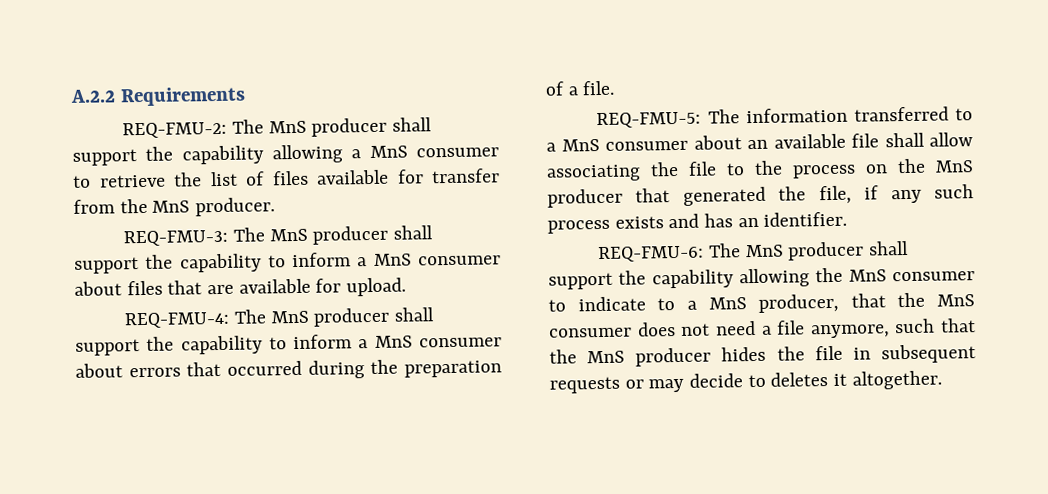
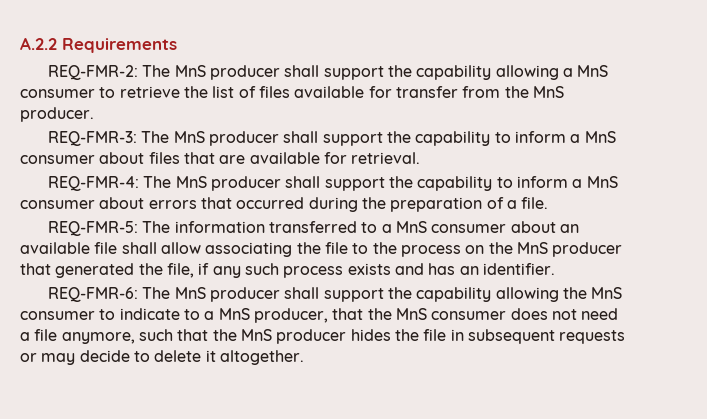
- REQ-FMU-2: The MnS producer shall support the capability allowing a MnS consumer to retrieve the list of files available for transfer from the MnS producer.
+ REQ-FMR-2: The MnS producer shall support the capability allowing a MnS consumer to retrieve the list of files available for transfer from the MnS producer.
- REQ-FMU-3: The MnS producer shall support the capability to inform a MnS consumer about files that are available for upload.
- REQ-FMU-4: The MnS producer shall support the capability to inform a MnS consumer about errors that occurred during the preparation of a file.
+ REQ-FMR-3: The MnS producer shall support the capability to inform a MnS consumer about files that are available for retrieval.
+ REQ-FMR-4: The MnS producer shall support the capability to inform a MnS consumer about errors that occurred during the preparation of a file.
- REQ-FMU-5: The information transferred to a MnS consumer about an available file shall allow associating the file to the process on the MnS producer that generated the file, if any such process exists and has an identifier.
+ REQ-FMR-5: The information transferred to a MnS consumer about an available file shall allow associating the file to the process on the MnS producer that generated the file, if any such process exists and has an identifier.
- REQ-FMU-6: The MnS producer shall support the capability allowing the MnS consumer to indicate to a MnS producer, that the MnS consumer does not need a file anymore, such that the MnS producer hides the file in subsequent requests or may decide to deletes it altogether.
+ REQ-FMR-6: The MnS producer shall support the capability allowing the MnS consumer to indicate to a MnS producer, that the MnS consumer does not need a file anymore, such that the MnS producer hides the file in subsequent requests or may decide to delete it altogether.

